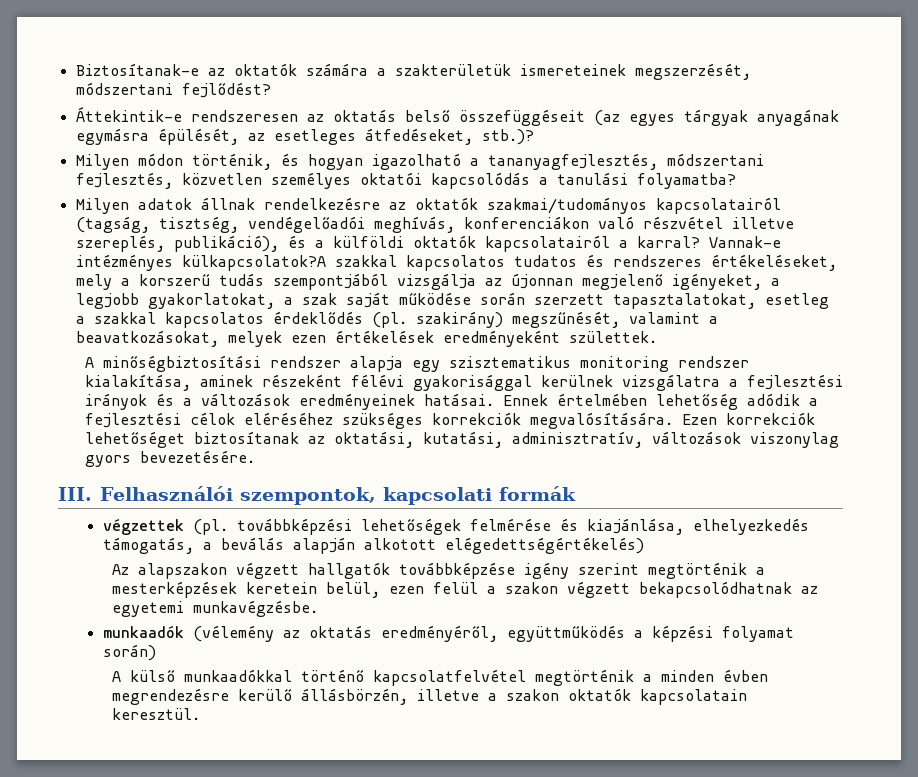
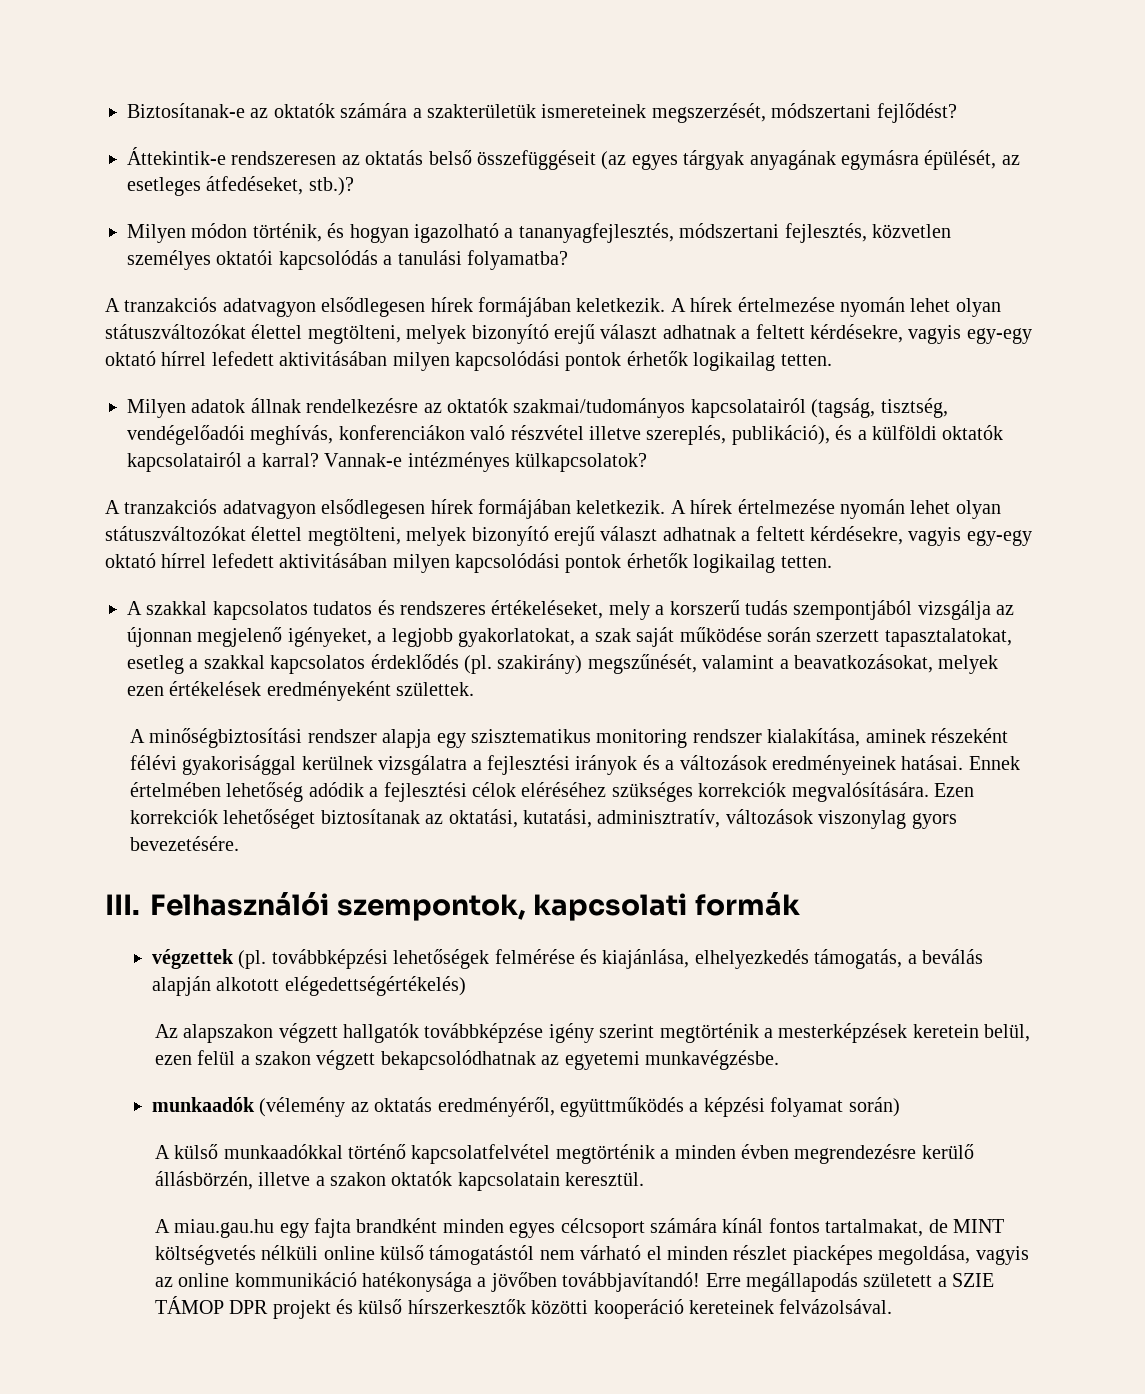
  Milyen módon történik, és hogyan igazolható a tananyagfejlesztés, módszertani fejlesztés, közvetlen személyes oktatói kapcsolódás a tanulási folyamatba?
+ A tranzakciós adatvagyon elsődlegesen hírek formájában keletkezik. A hírek értelmezése nyomán lehet olyan státuszváltozókat élettel megtölteni, melyek bizonyító erejű választ adhatnak a feltett kérdésekre, vagyis egy-egy oktató hírrel lefedett aktivitásában milyen kapcsolódási pontok érhetők logikailag tetten.
- Vannak-e intézményes külkapcsolatok?A szakkal kapcsolatos tudatos és rendszeres értékeléseket, mely a korszerű tudás szempontjából vizsgálja az újonnan megjelenő igényeket, a legjobb gyakorlatokat, a szak saját működése során szerzett tapasztalatokat, esetleg a szakkal kapcsolatos érdeklődés (pl. szakirány) megszűnését, valamint a beavatkozásokat, melyek ezen értékelések eredményeként születtek.
+ Vannak-e intézményes külkapcsolatok?
+ A tranzakciós adatvagyon elsődlegesen hírek formájában keletkezik. A hírek értelmezése nyomán lehet olyan státuszváltozókat élettel megtölteni, melyek bizonyító erejű választ adhatnak a feltett kérdésekre, vagyis egy-egy oktató hírrel lefedett aktivitásában milyen kapcsolódási pontok érhetők logikailag tetten.
+ A szakkal kapcsolatos tudatos és rendszeres értékeléseket, mely a korszerű tudás szempontjából vizsgálja az újonnan megjelenő igényeket, a legjobb gyakorlatokat, a szak saját működése során szerzett tapasztalatokat, esetleg a szakkal kapcsolatos érdeklődés (pl. szakirány) megszűnését, valamint a beavatkozásokat, melyek ezen értékelések eredményeként születtek.
+ A miau.gau.hu egy fajta brandként minden egyes célcsoport számára kínál fontos tartalmakat, de MINT költségvetés nélküli online külső támogatástól nem várható el minden részlet piacképes megoldása, vagyis az online kommunikáció hatékonysága a jövőben továbbjavítandó! Erre megállapodás született a SZIE TÁMOP DPR projekt és külső hírszerkesztők közötti kooperáció kereteinek felvázolsával.

